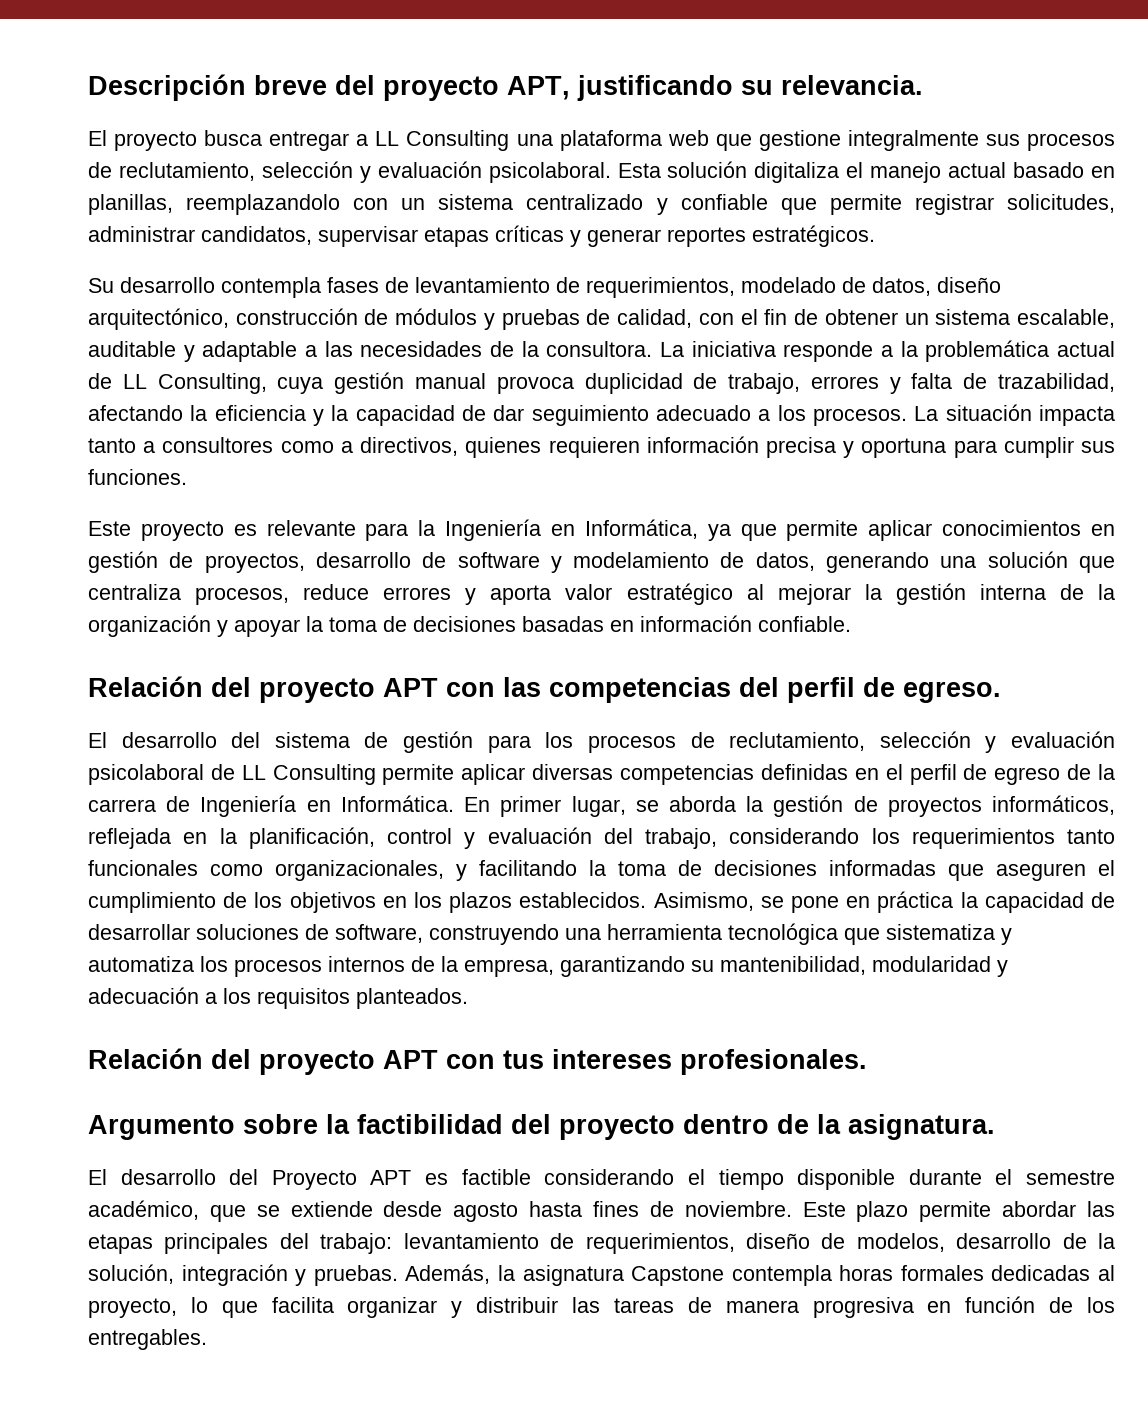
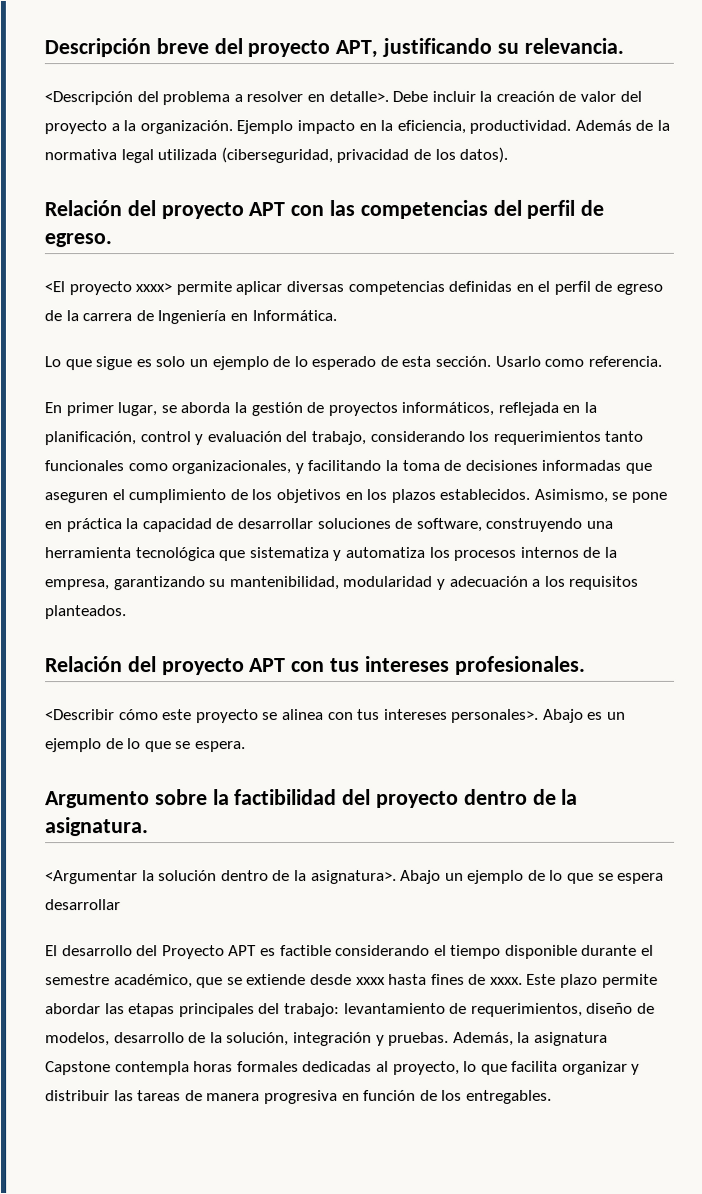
- El proyecto busca entregar a LL Consulting una plataforma web que gestione integralmente sus procesos de reclutamiento, selección y evaluación psicolaboral. Esta solución digitaliza el manejo actual basado en planillas, reemplazandolo con un sistema centralizado y confiable que permite registrar solicitudes, administrar candidatos, supervisar etapas críticas y generar reportes estratégicos.
- Su desarrollo contempla fases de levantamiento de requerimientos, modelado de datos, diseño arquitectónico, construcción de módulos y pruebas de calidad, con el fin de obtener un sistema escalable, auditable y adaptable a las necesidades de la consultora. La iniciativa responde a la problemática actual de LL Consulting, cuya gestión manual provoca duplicidad de trabajo, errores y falta de trazabilidad, afectando la eficiencia y la capacidad de dar seguimiento adecuado a los procesos. La situación impacta tanto a consultores como a directivos, quienes requieren información precisa y oportuna para cumplir sus funciones.
- Este proyecto es relevante para la Ingeniería en Informática, ya que permite aplicar conocimientos en gestión de proyectos, desarrollo de software y modelamiento de datos, generando una solución que centraliza procesos, reduce errores y aporta valor estratégico al mejorar la gestión interna de la organización y apoyar la toma de decisiones basadas en información confiable.
+ <Descripción del problema a resolver en detalle>. Debe incluir la creación de valor del proyecto a la organización. Ejemplo impacto en la eficiencia, productividad. Además de la normativa legal utilizada (ciberseguridad, privacidad de los datos).
- El desarrollo del sistema de gestión para los procesos de reclutamiento, selección y evaluación psicolaboral de LL Consulting permite aplicar diversas competencias definidas en el perfil de egreso de la carrera de Ingeniería en Informática. En primer lugar, se aborda la gestión de proyectos informáticos, reflejada en la planificación, control y evaluación del trabajo, considerando los requerimientos tanto funcionales como organizacionales, y facilitando la toma de decisiones informadas que aseguren el cumplimiento de los objetivos en los plazos establecidos.
+ <El proyecto xxxx> permite aplicar diversas competencias definidas en el perfil de egreso de la carrera de Ingeniería en Informática.
+ Lo que sigue es solo un ejemplo de lo esperado de esta sección. Usarlo como referencia.
+ En primer lugar, se aborda la gestión de proyectos informáticos, reflejada en la planificación, control y evaluación del trabajo, considerando los requerimientos tanto funcionales como organizacionales, y facilitando la toma de decisiones informadas que aseguren el cumplimiento de los objetivos en los plazos establecidos.
+ <Describir cómo este proyecto se alinea con tus intereses personales>. Abajo es un ejemplo de lo que se espera.
+ <Argumentar la solución dentro de la asignatura>. Abajo un ejemplo de lo que se espera desarrollar
- El desarrollo del Proyecto APT es factible considerando el tiempo disponible durante el semestre académico, que se extiende desde agosto hasta fines de noviembre.
+ El desarrollo del Proyecto APT es factible considerando el tiempo disponible durante el semestre académico, que se extiende desde xxxx hasta fines de xxxx.

